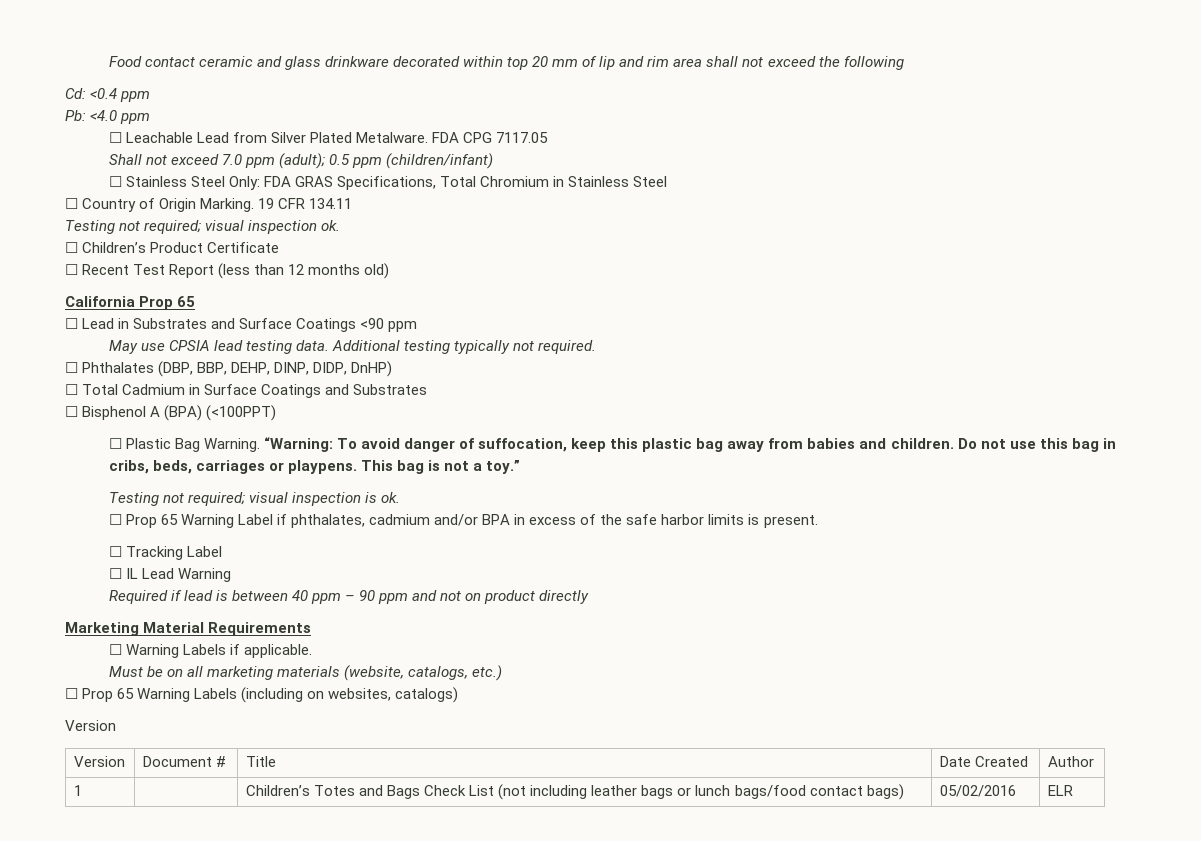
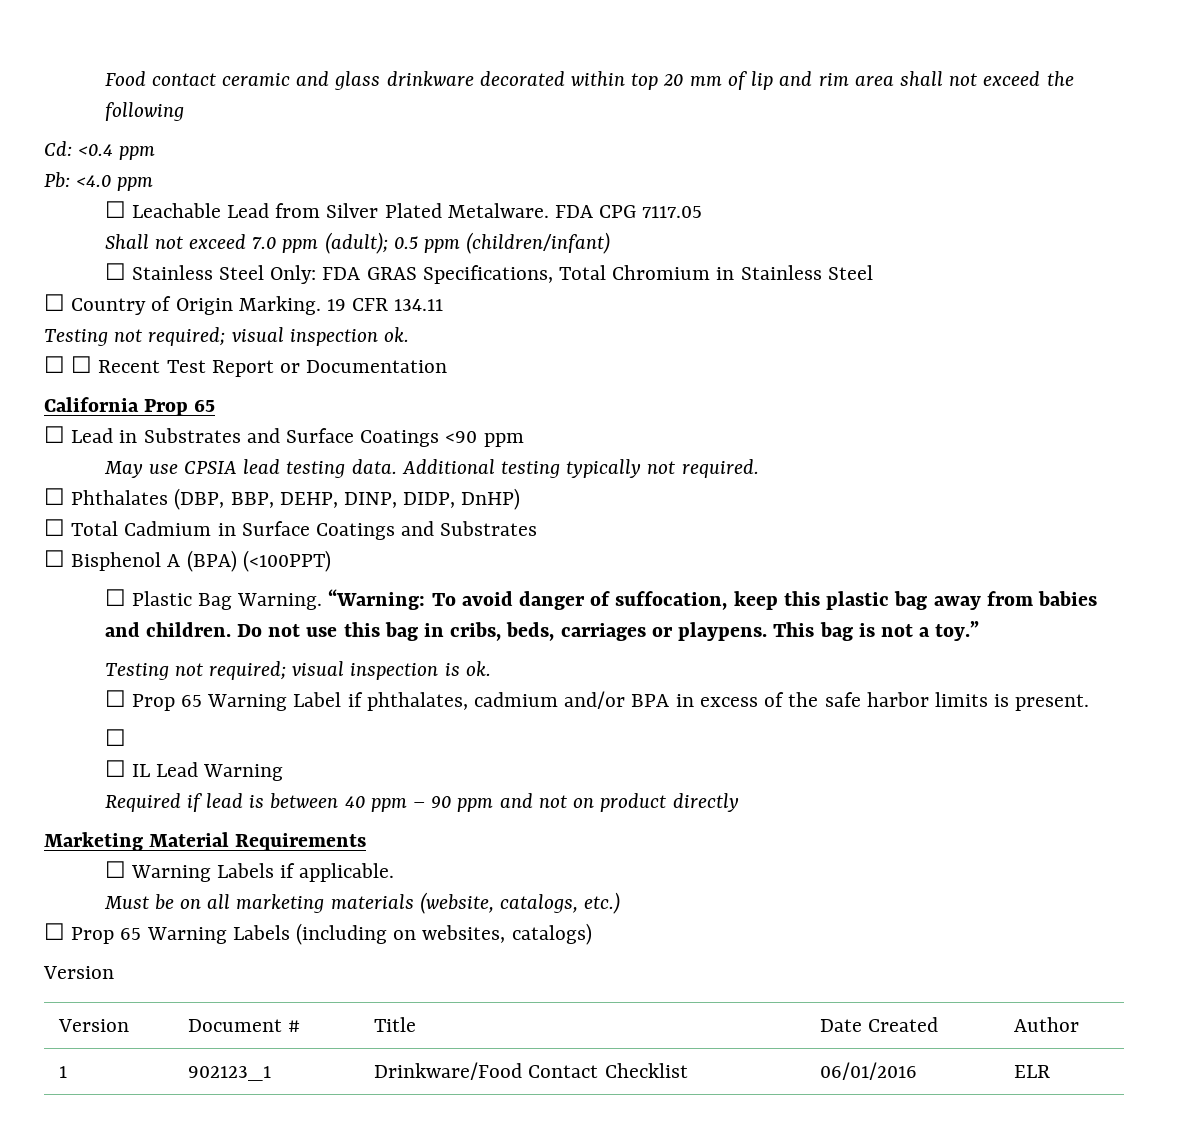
- ☐ Children’s Product Certificate
- ☐ Recent Test Report (less than 12 months old)
+ ☐ ☐ Recent Test Report or Documentation
  ☐ Prop 65 Warning Label if phthalates, cadmium and/or BPA in excess of the safe harbor limits is present.
- ☐ Tracking Label
+ ☐
- 1 | | Children’s Totes and Bags Check List (not including leather bags or lunch bags/food contact bags) | 05/02/2016 | ELR
+ 1 | 902123_1 | Drinkware/Food Contact Checklist | 06/01/2016 | ELR

